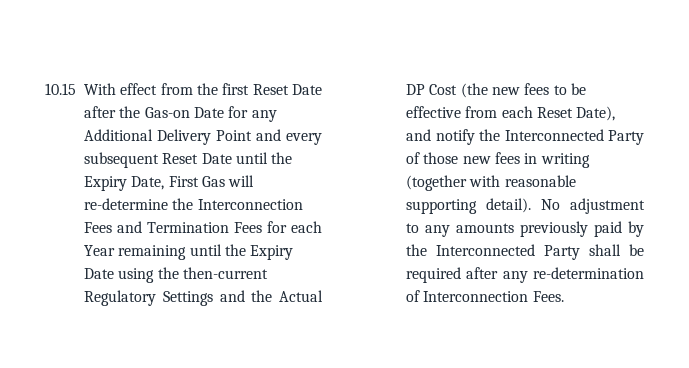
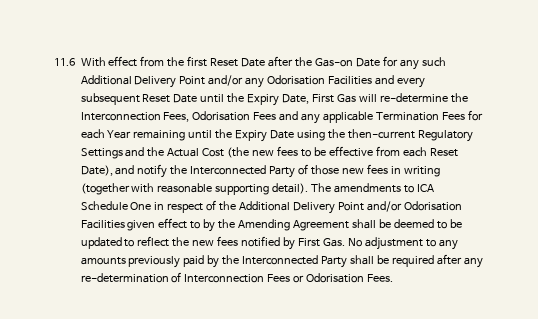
- 10.15 With effect from the first Reset Date after the Gas-on Date for any Additional Delivery Point and every subsequent Reset Date until the Expiry Date, First Gas will re-determine the Interconnection Fees and Termination Fees for each Year remaining until the Expiry Date using the then-current Regulatory Settings and the Actual DP Cost (the new fees to be effective from each Reset Date), and notify the Interconnected Party of those new fees in writing (together with reasonable supporting detail).
+ 11.6 With effect from the first Reset Date after the Gas-on Date for any such Additional Delivery Point and/or any Odorisation Facilities and every subsequent Reset Date until the Expiry Date, First Gas will re-determine the Interconnection Fees, Odorisation Fees and any applicable Termination Fees for each Year remaining until the Expiry Date using the then-current Regulatory Settings and the Actual Cost (the new fees to be effective from each Reset Date), and notify the Interconnected Party of those new fees in writing (together with reasonable supporting detail).
- No adjustment to any amounts previously paid by the Interconnected Party shall be required after any re-determination of Interconnection Fees.
+ The amendments to ICA Schedule One in respect of the Additional Delivery Point and/or Odorisation Facilities given effect to by the Amending Agreement shall be deemed to be updated to reflect the new fees notified by First Gas. No adjustment to any amounts previously paid by the Interconnected Party shall be required after any re-determination of Interconnection Fees or Odorisation Fees.

